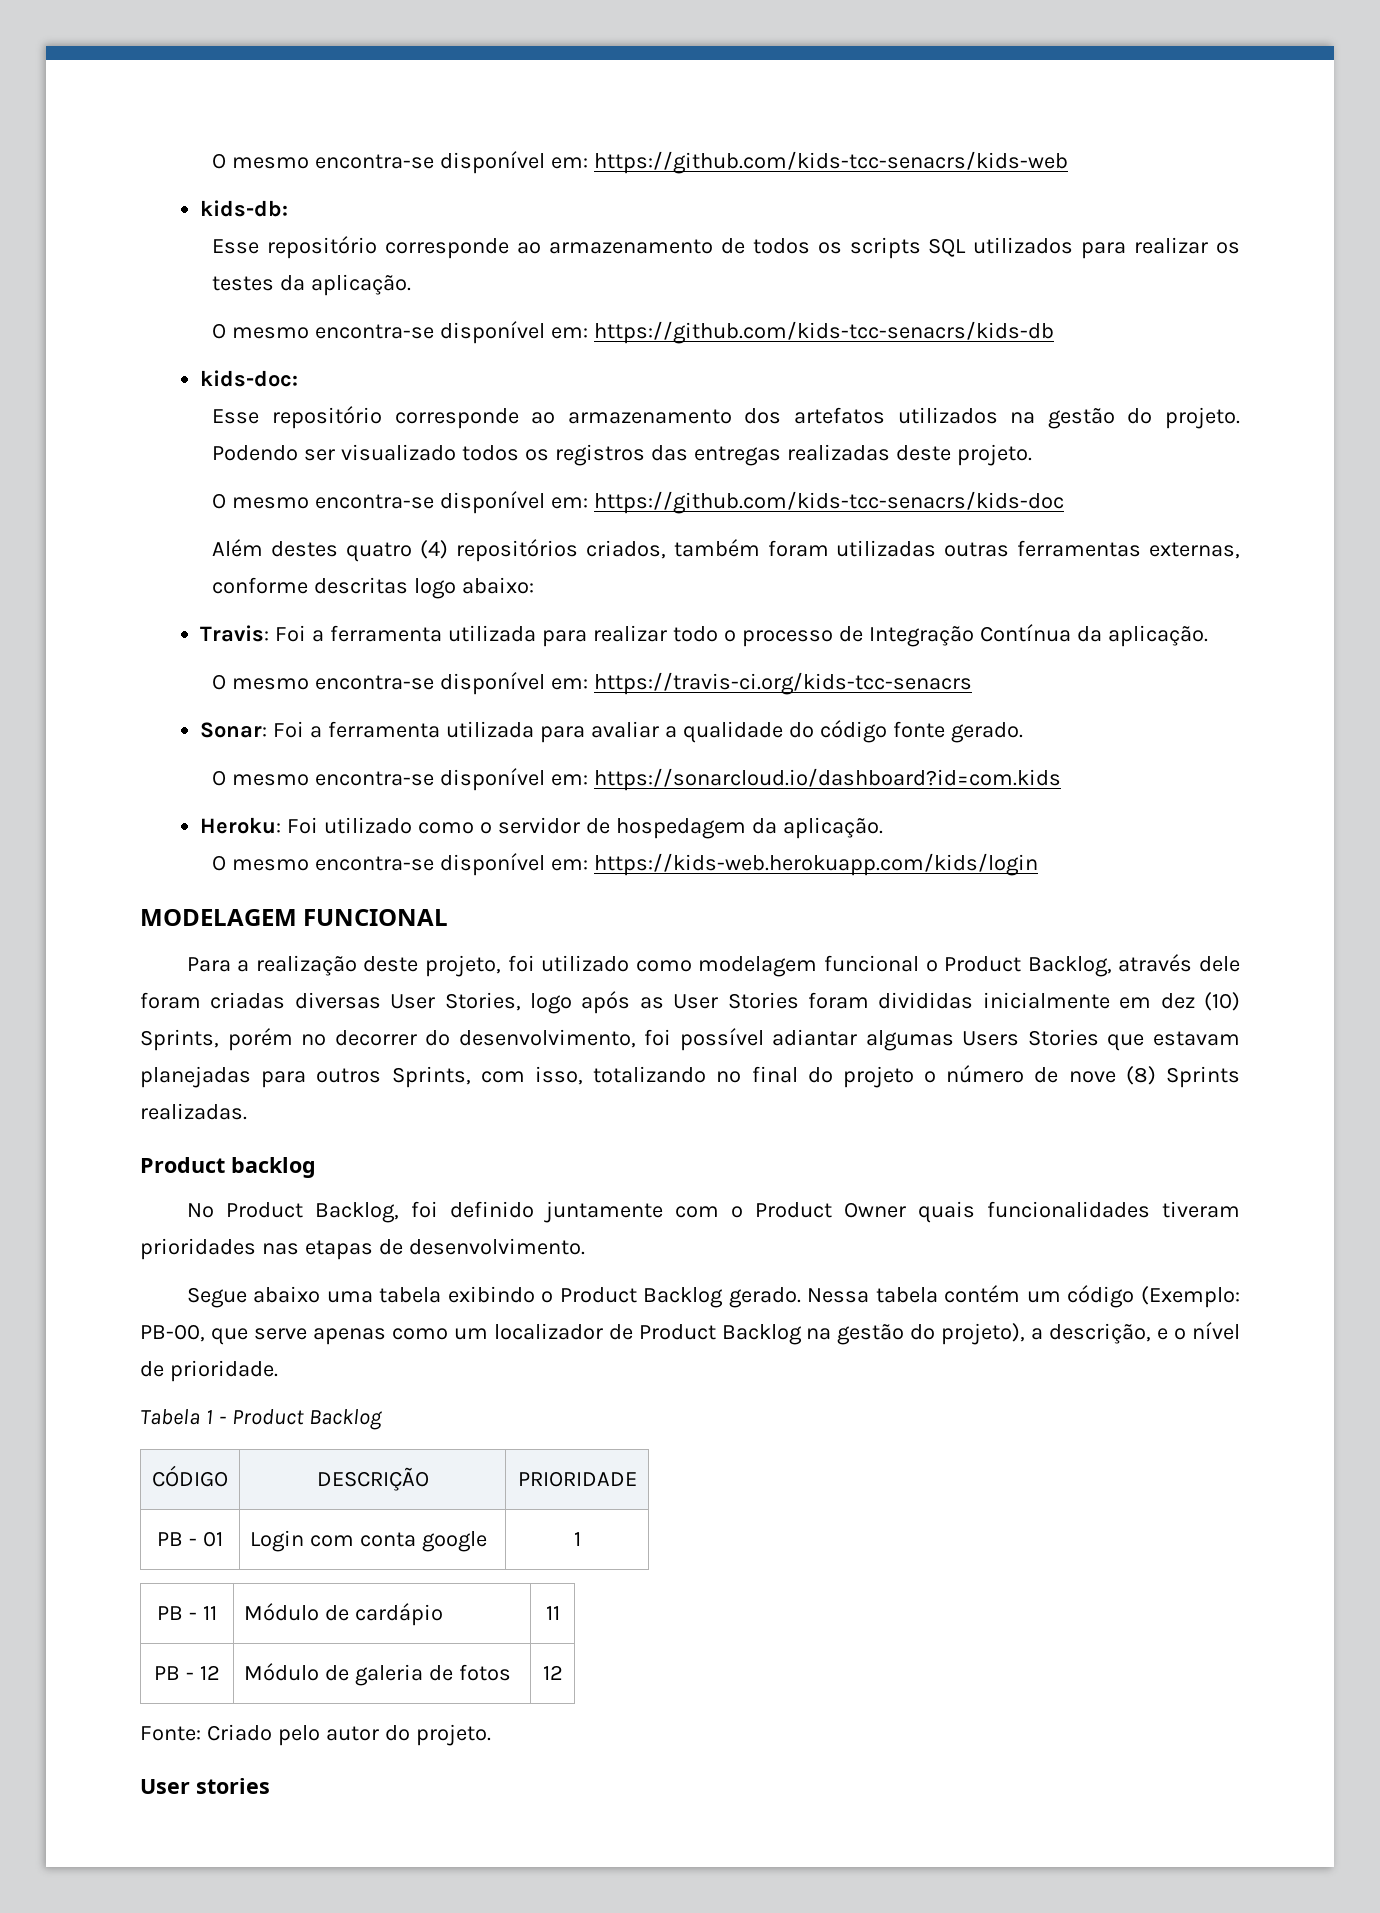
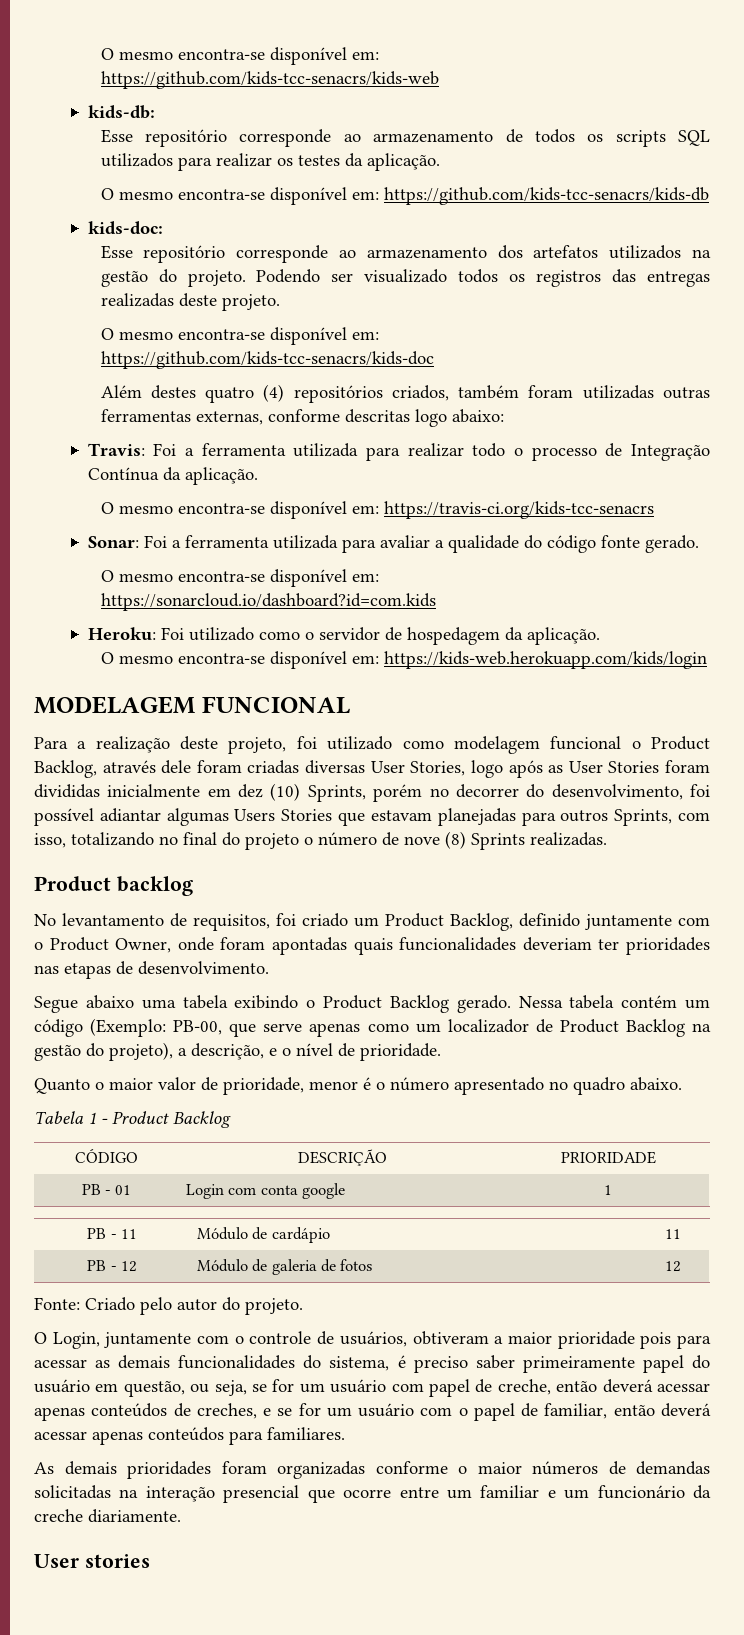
- No Product Backlog, foi definido juntamente com o Product Owner quais funcionalidades tiveram prioridades nas etapas de desenvolvimento.
+ No levantamento de requisitos, foi criado um Product Backlog, definido juntamente com o Product Owner, onde foram apontadas quais funcionalidades deveriam ter prioridades nas etapas de desenvolvimento.
+ Quanto o maior valor de prioridade, menor é o número apresentado no quadro abaixo.
+ O Login, juntamente com o controle de usuários, obtiveram a maior prioridade pois para acessar as demais funcionalidades do sistema, é preciso saber primeiramente papel do usuário em questão, ou seja, se for um usuário com papel de creche, então deverá acessar apenas conteúdos de creches, e se for um usuário com o papel de familiar, então deverá acessar apenas conteúdos para familiares.
+ As demais prioridades foram organizadas conforme o maior números de demandas solicitadas na interação presencial que ocorre entre um familiar e um funcionário da creche diariamente.

